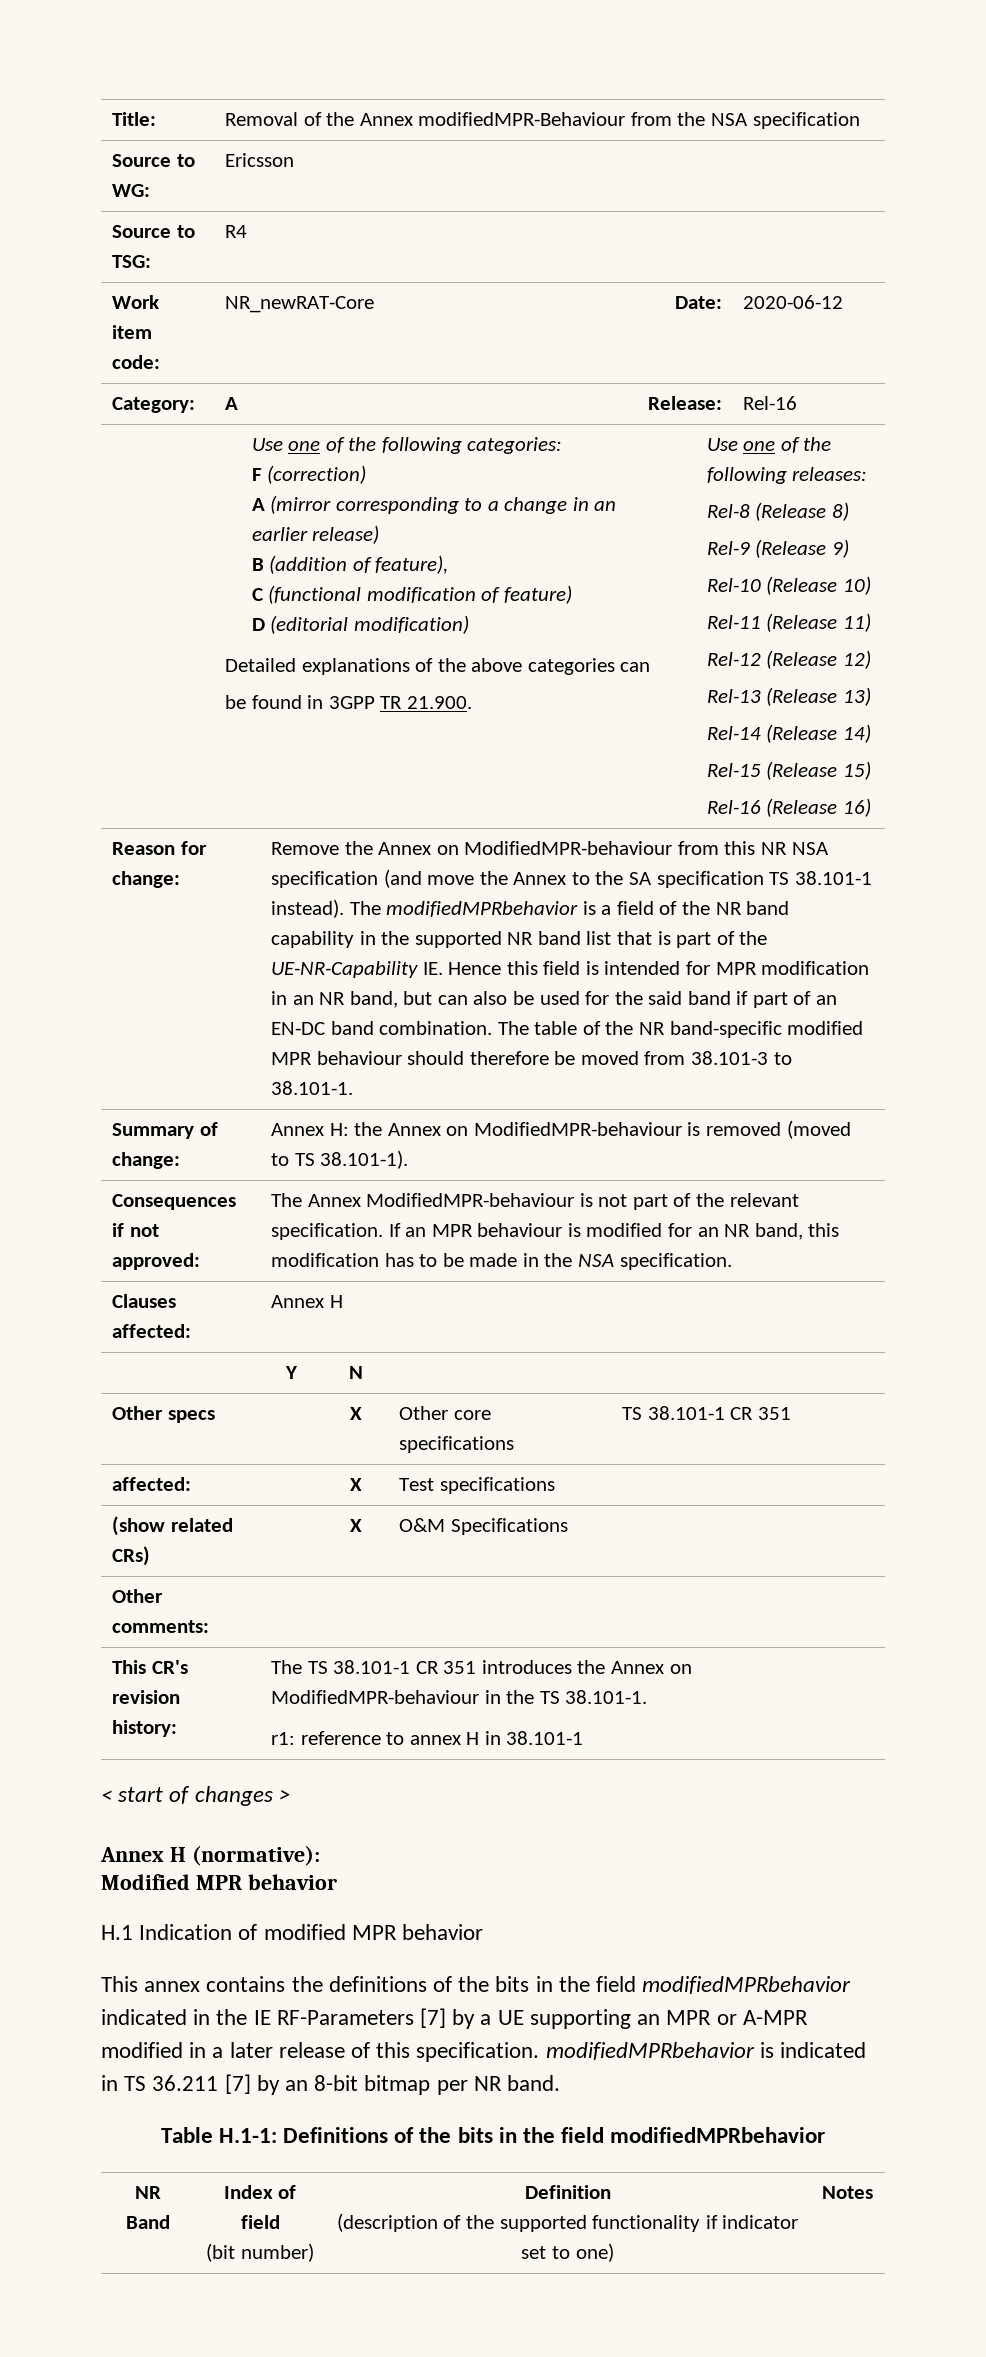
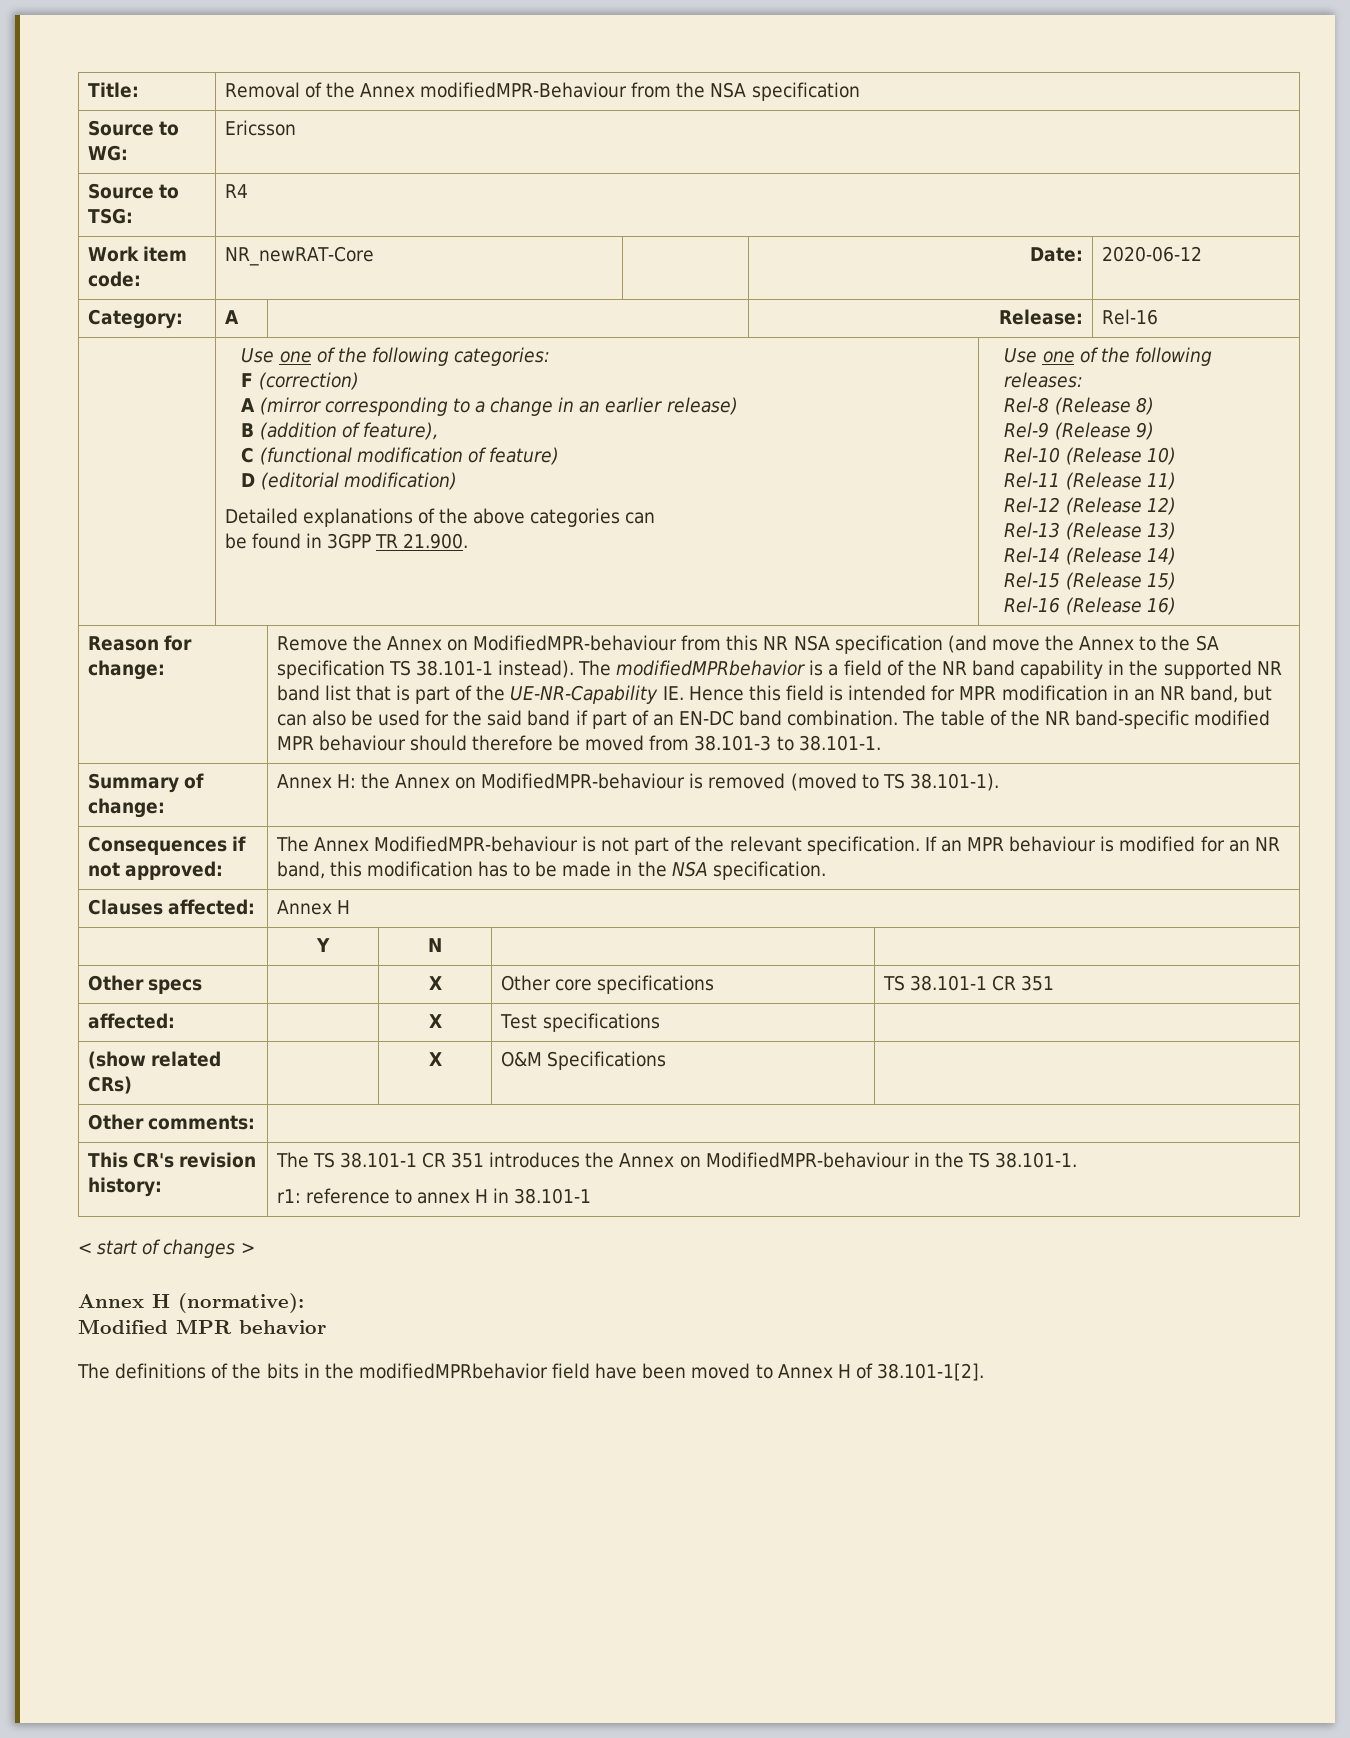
- H.1 Indication of modified MPR behavior
- This annex contains the definitions of the bits in the field modifiedMPRbehavior indicated in the IE RF-Parameters [7] by a UE supporting an MPR or A-MPR modified in a later release of this specification. modifiedMPRbehavior is indicated in TS 36.211 [7] by an 8-bit bitmap per NR band.
- Table H.1-1: Definitions of the bits in the field modifiedMPRbehavior
- NR Band | Index of field
- (bit number) | Definition
- (description of the supported functionality if indicator set to one) | Notes
+ The definitions of the bits in the modifiedMPRbehavior field have been moved to Annex H of 38.101-1[2].

